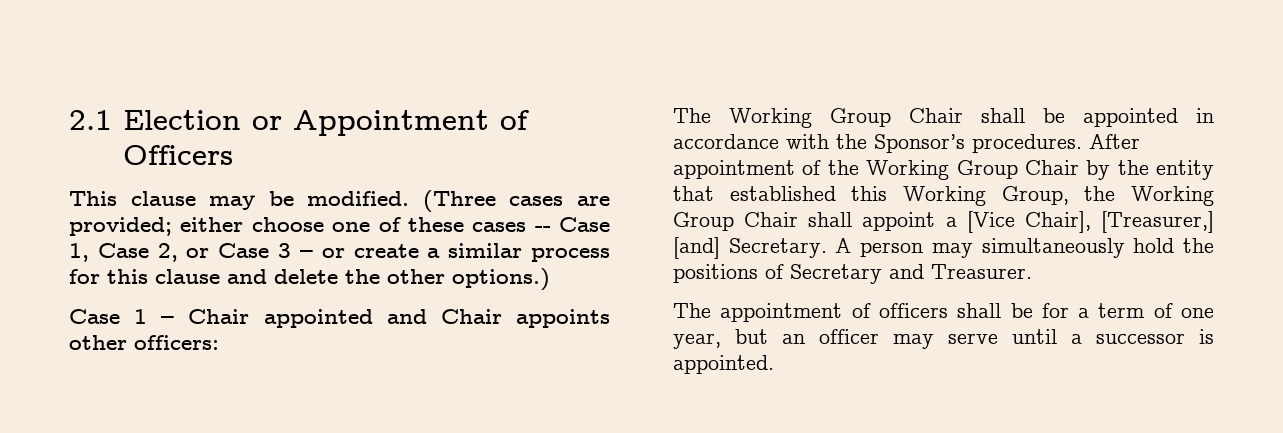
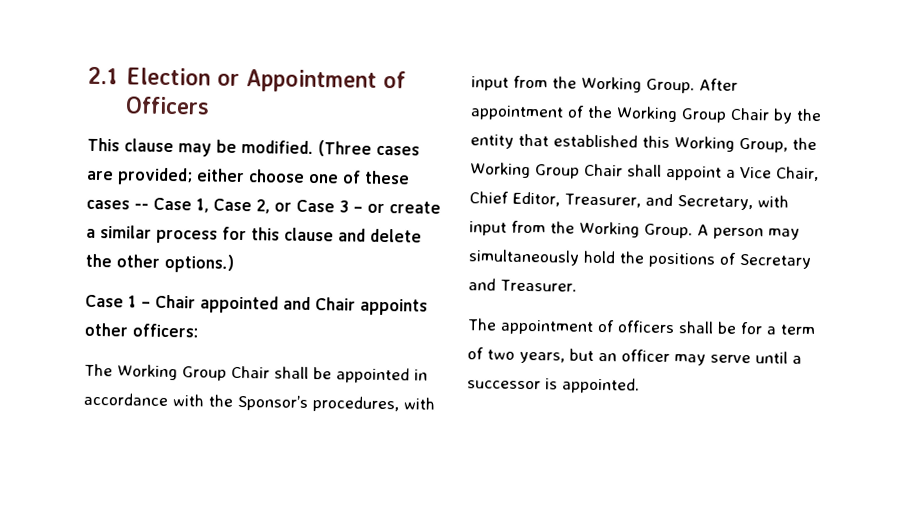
- The Working Group Chair shall be appointed in accordance with the Sponsor’s procedures.
+ The Working Group Chair shall be appointed in accordance with the Sponsor’s procedures, with input from the Working Group.
- After appointment of the Working Group Chair by the entity that established this Working Group, the Working Group Chair shall appoint a [Vice Chair], [Treasurer,] [and] Secretary.
+ After appointment of the Working Group Chair by the entity that established this Working Group, the Working Group Chair shall appoint a Vice Chair, Chief Editor, Treasurer, and Secretary, with input from the Working Group.
- The appointment of officers shall be for a term of one year, but an officer may serve until a successor is appointed.
+ The appointment of officers shall be for a term of two years, but an officer may serve until a successor is appointed.

